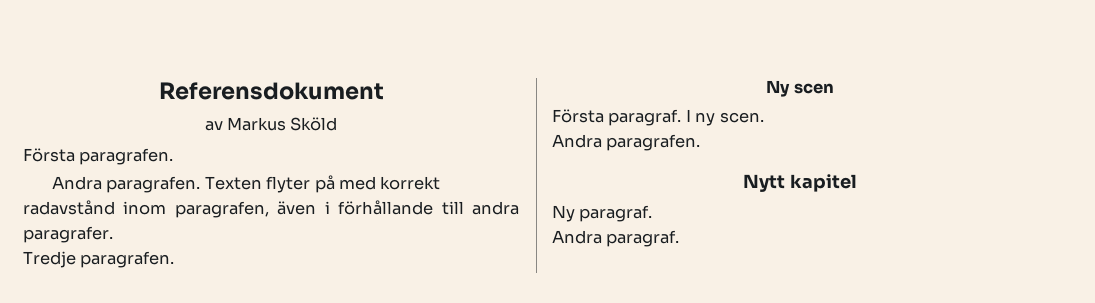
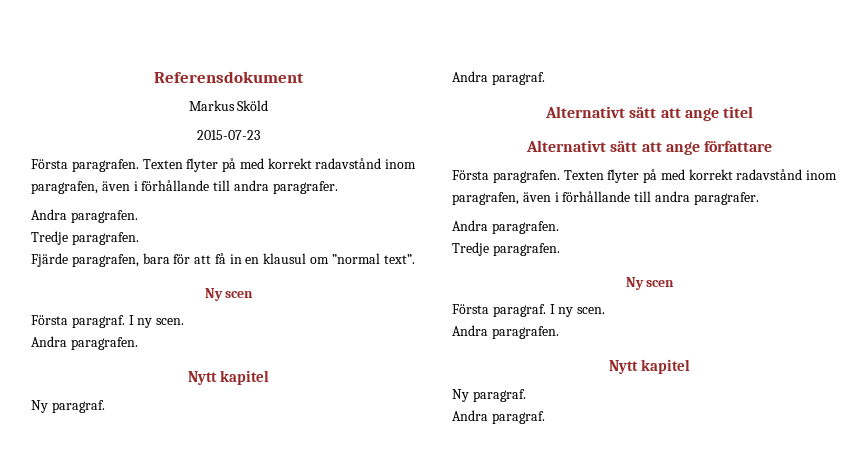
- av Markus Sköld
+ Markus Sköld
- Första paragrafen.
- Andra paragrafen. Texten flyter på med korrekt radavstånd inom paragrafen, även i förhållande till andra paragrafer.
+ 2015-07-23
+ Första paragrafen. Texten flyter på med korrekt radavstånd inom paragrafen, även i förhållande till andra paragrafer.
+ Andra paragrafen.
+ Tredje paragrafen.
+ Fjärde paragrafen, bara för att få in en klausul om ”normal text”.
+ Ny scen
+ Första paragraf. I ny scen.
+ Andra paragrafen.
+ Nytt kapitel
+ Ny paragraf.
+ Andra paragraf.
+ Alternativt sätt att ange titel
+ Alternativt sätt att ange författare
+ Första paragrafen. Texten flyter på med korrekt radavstånd inom paragrafen, även i förhållande till andra paragrafer.
+ Andra paragrafen.

